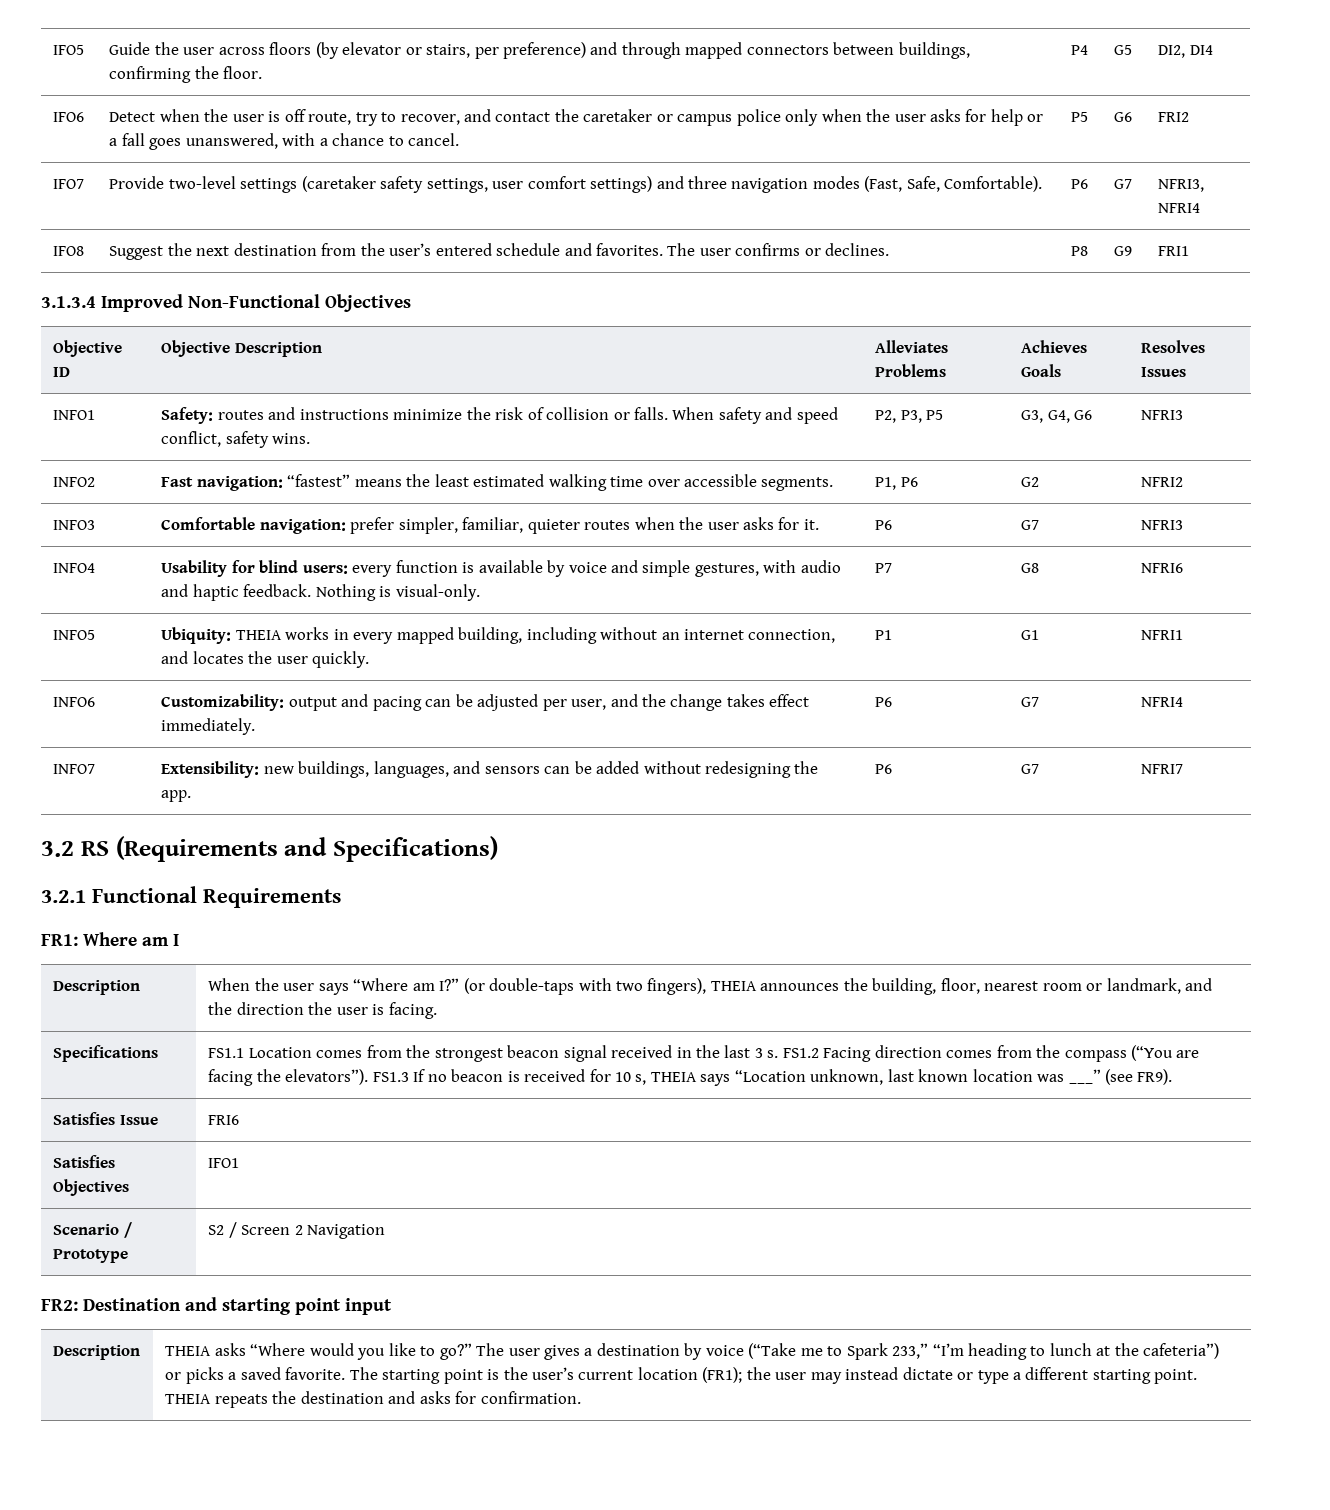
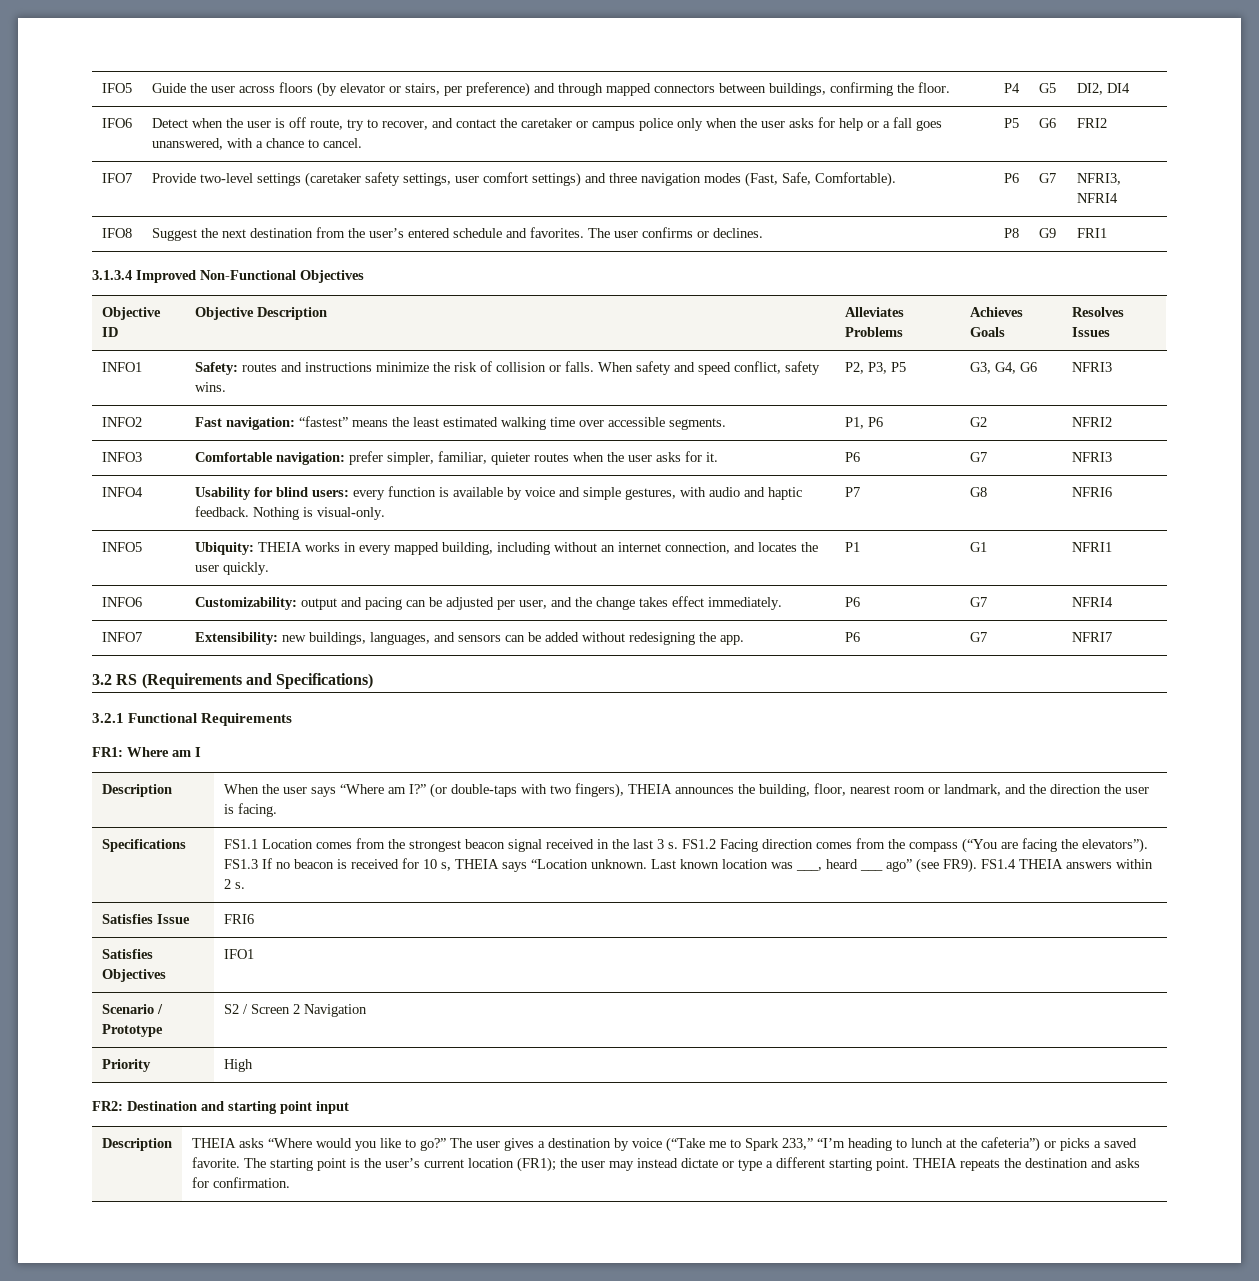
- FS1.3 If no beacon is received for 10 s, THEIA says “Location unknown, last known location was ___” (see FR9).
+ FS1.3 If no beacon is received for 10 s, THEIA says “Location unknown. Last known location was ___, heard ___ ago” (see FR9). FS1.4 THEIA answers within 2 s.
+ Priority | High

